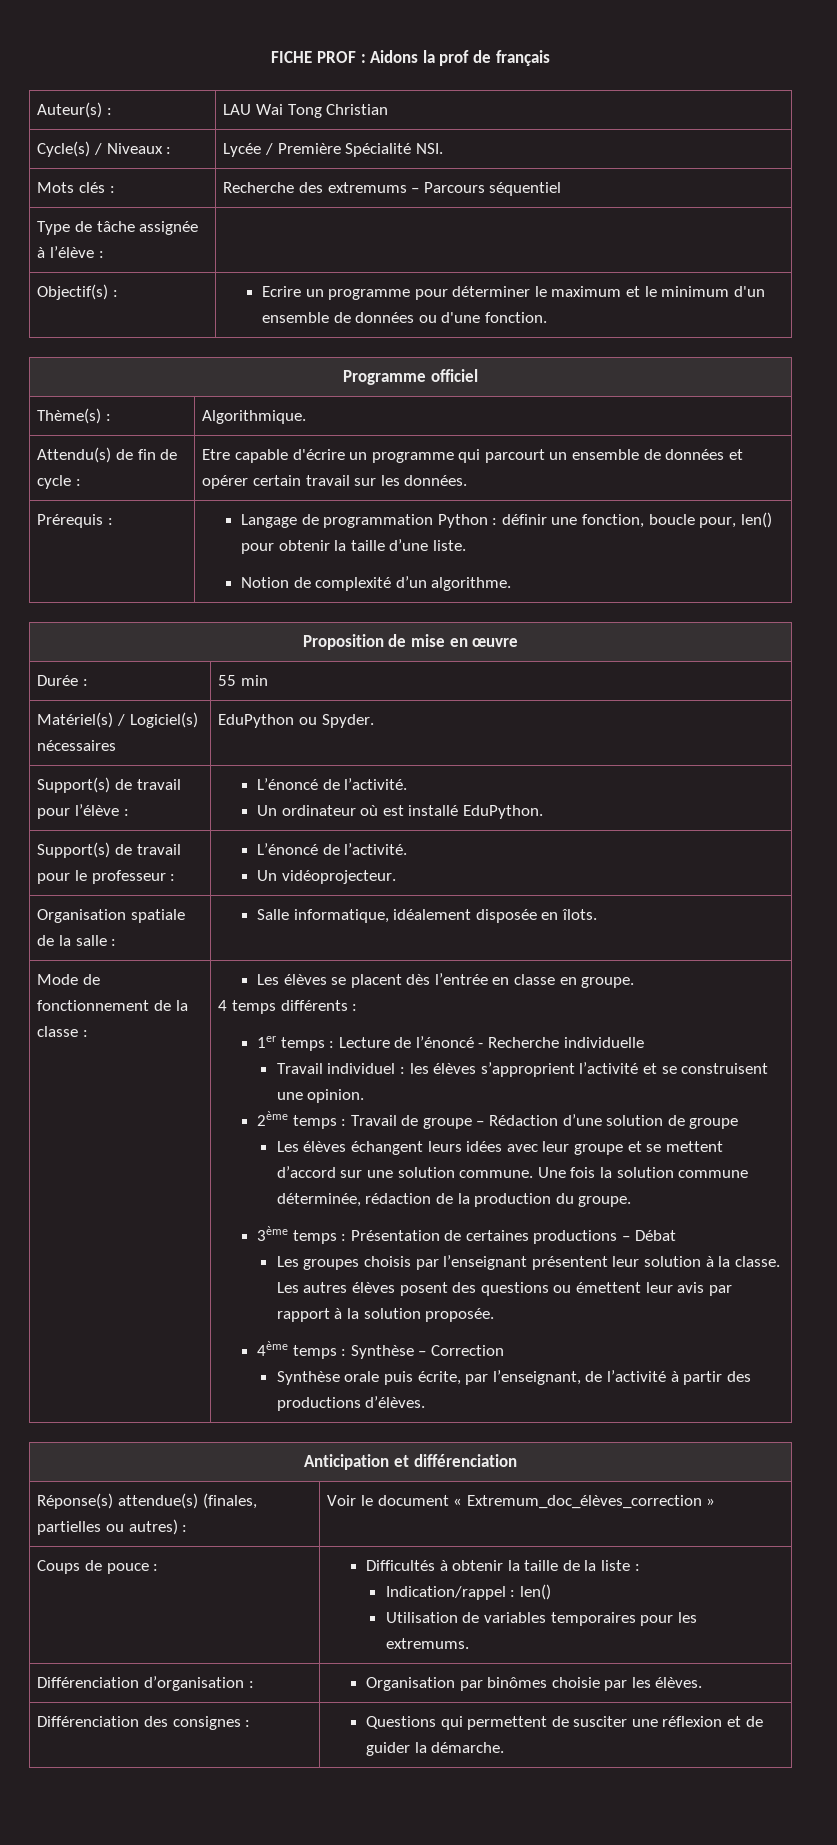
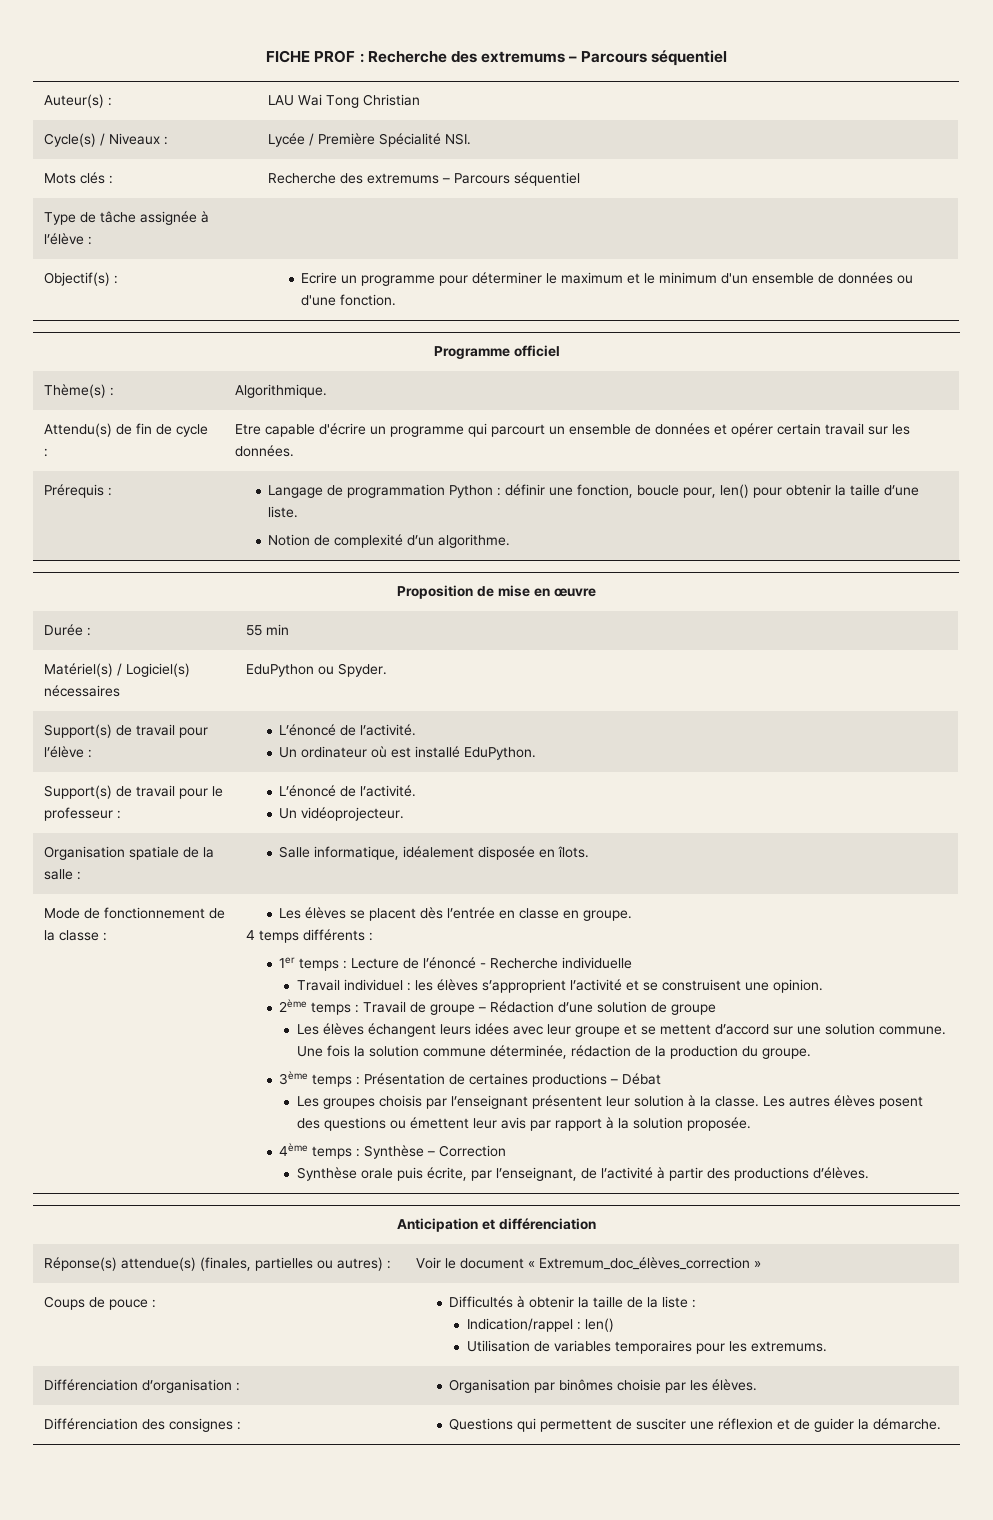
- FICHE PROF : Aidons la prof de français
+ FICHE PROF : Recherche des extremums – Parcours séquentiel

